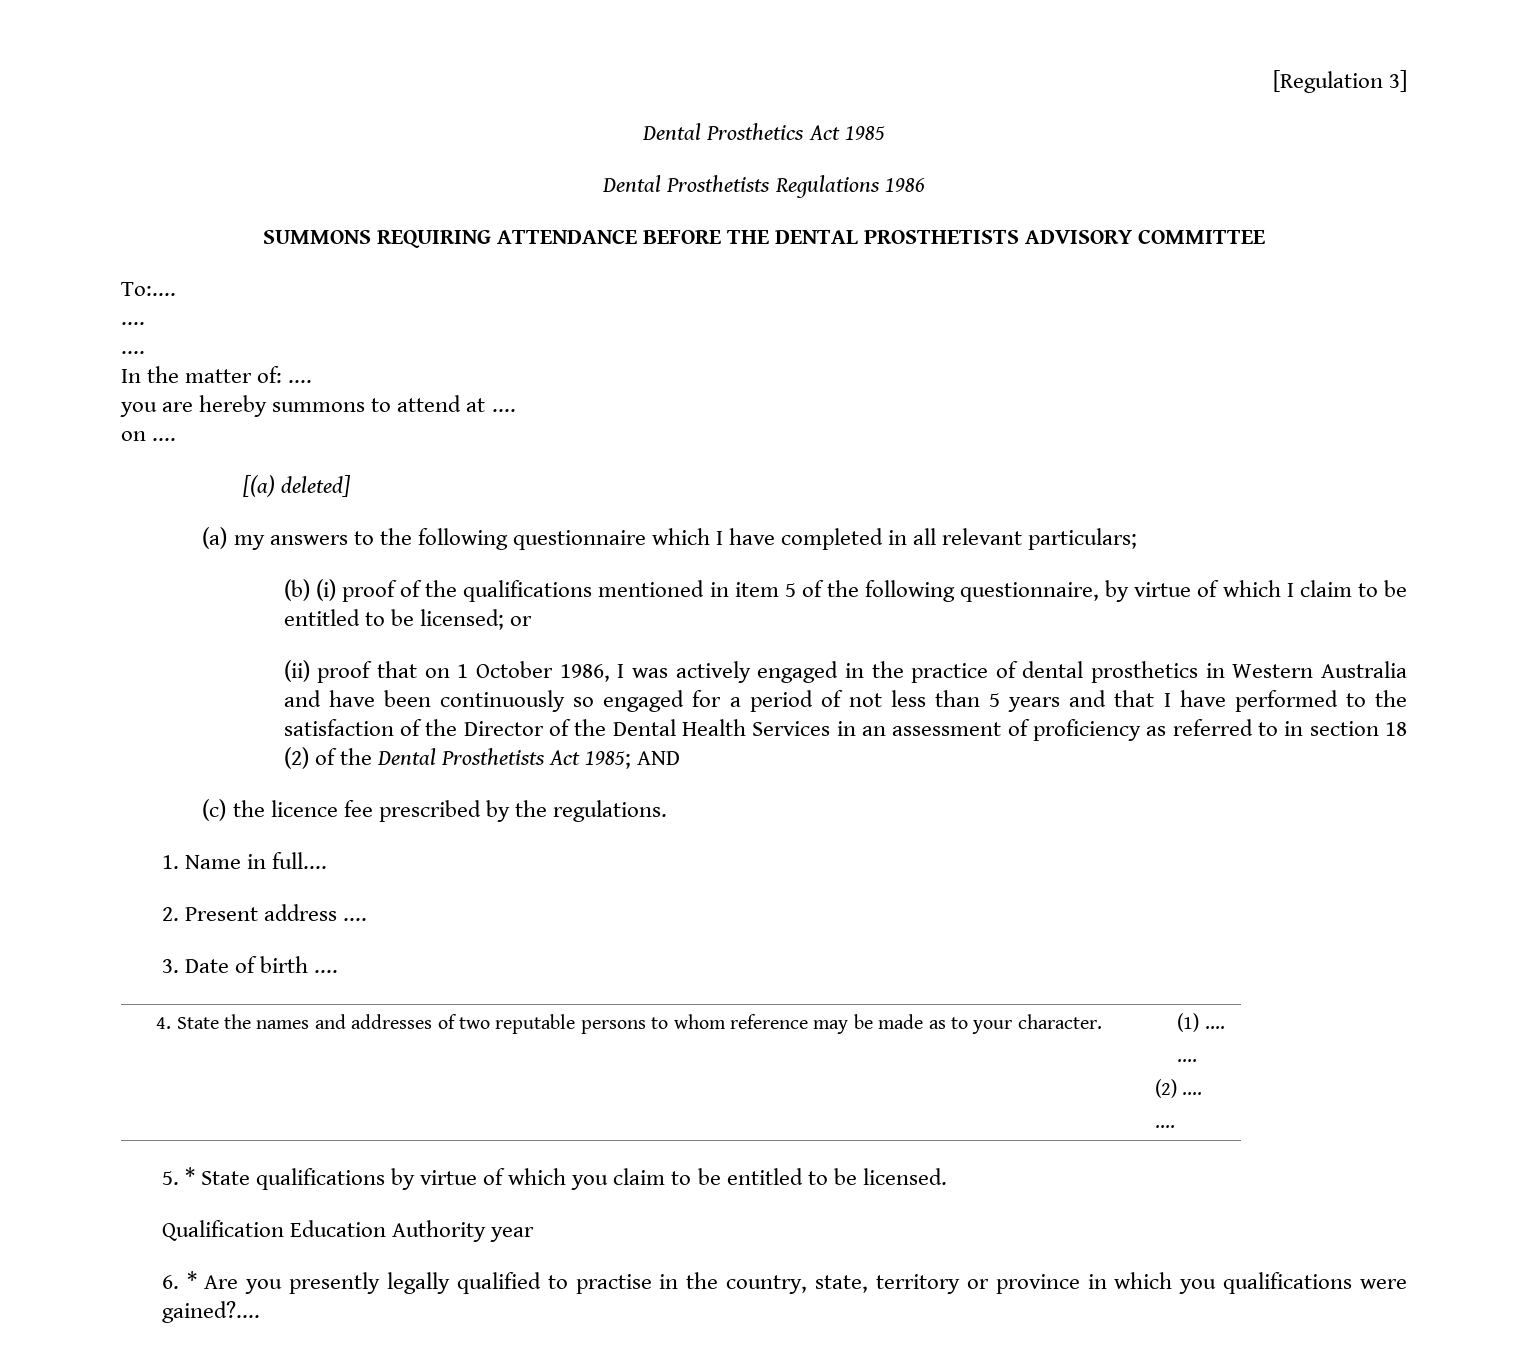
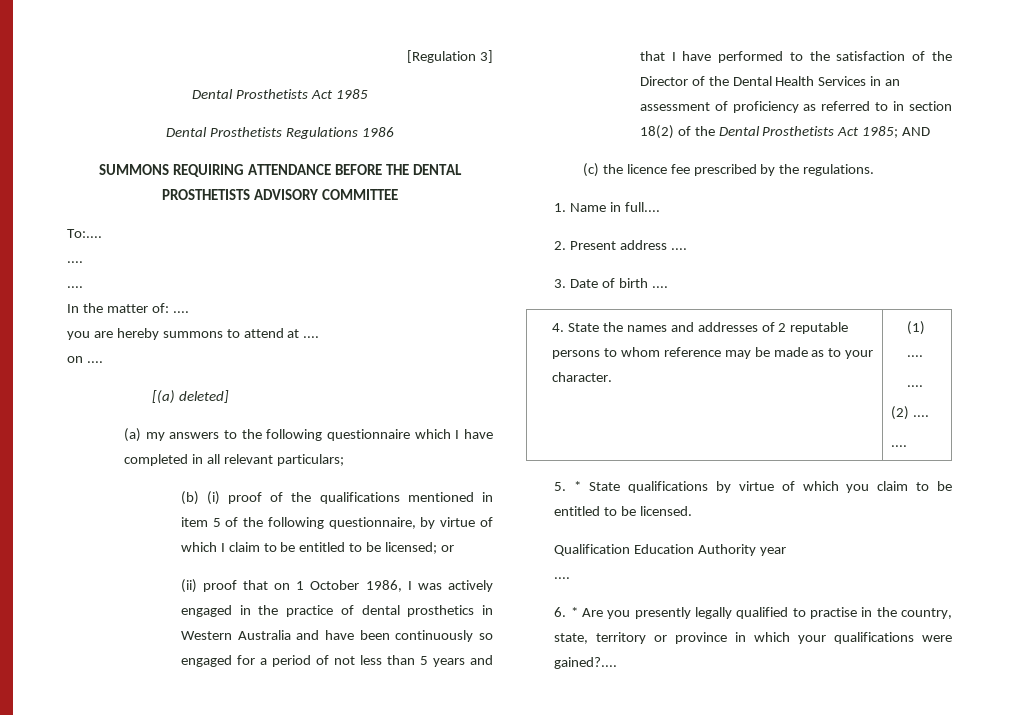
- Dental Prosthetics Act 1985
+ Dental Prosthetists Act 1985
- (ii) proof that on 1 October 1986, I was actively engaged in the practice of dental prosthetics in Western Australia and have been continuously so engaged for a period of not less than 5 years and that I have performed to the satisfaction of the Director of the Dental Health Services in an assessment of proficiency as referred to in section 18 (2) of the Dental Prosthetists Act 1985;
+ (ii) proof that on 1 October 1986, I was actively engaged in the practice of dental prosthetics in Western Australia and have been continuously so engaged for a period of not less than 5 years and that I have performed to the satisfaction of the Director of the Dental Health Services in an assessment of proficiency as referred to in section 18(2) of the Dental Prosthetists Act 1985;
- 4. State the names and addresses of two reputable persons to whom reference may be made as to your character. | (1) ....
+ 4. State the names and addresses of 2 reputable persons to whom reference may be made as to your character. | (1) ....
  Qualification Education Authority year
+ ....
- 6. * Are you presently legally qualified to practise in the country, state, territory or province in which you qualifications were gained?....
+ 6. * Are you presently legally qualified to practise in the country, state, territory or province in which your qualifications were gained?....

